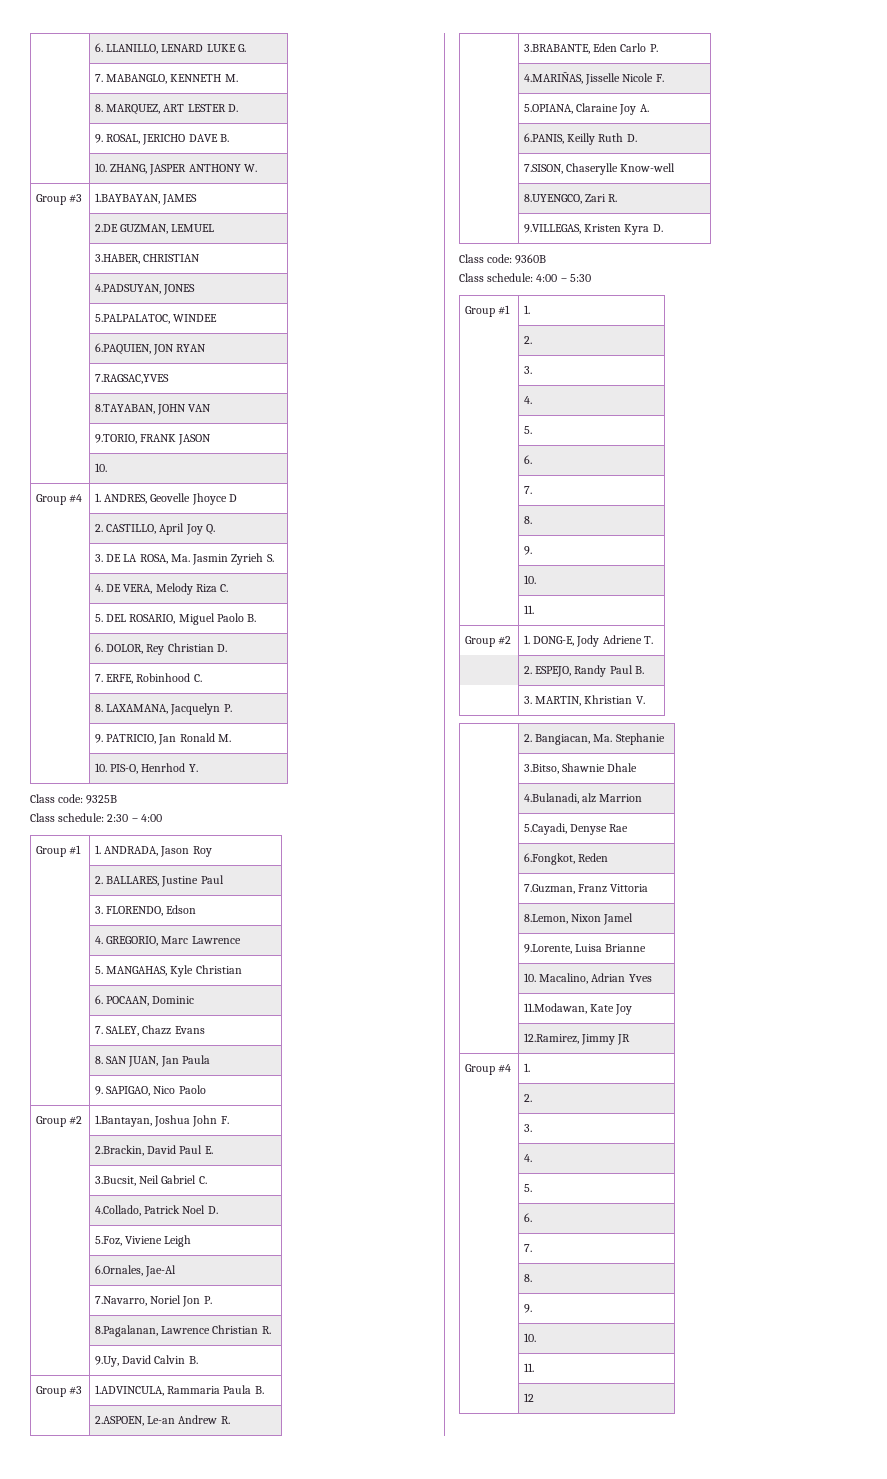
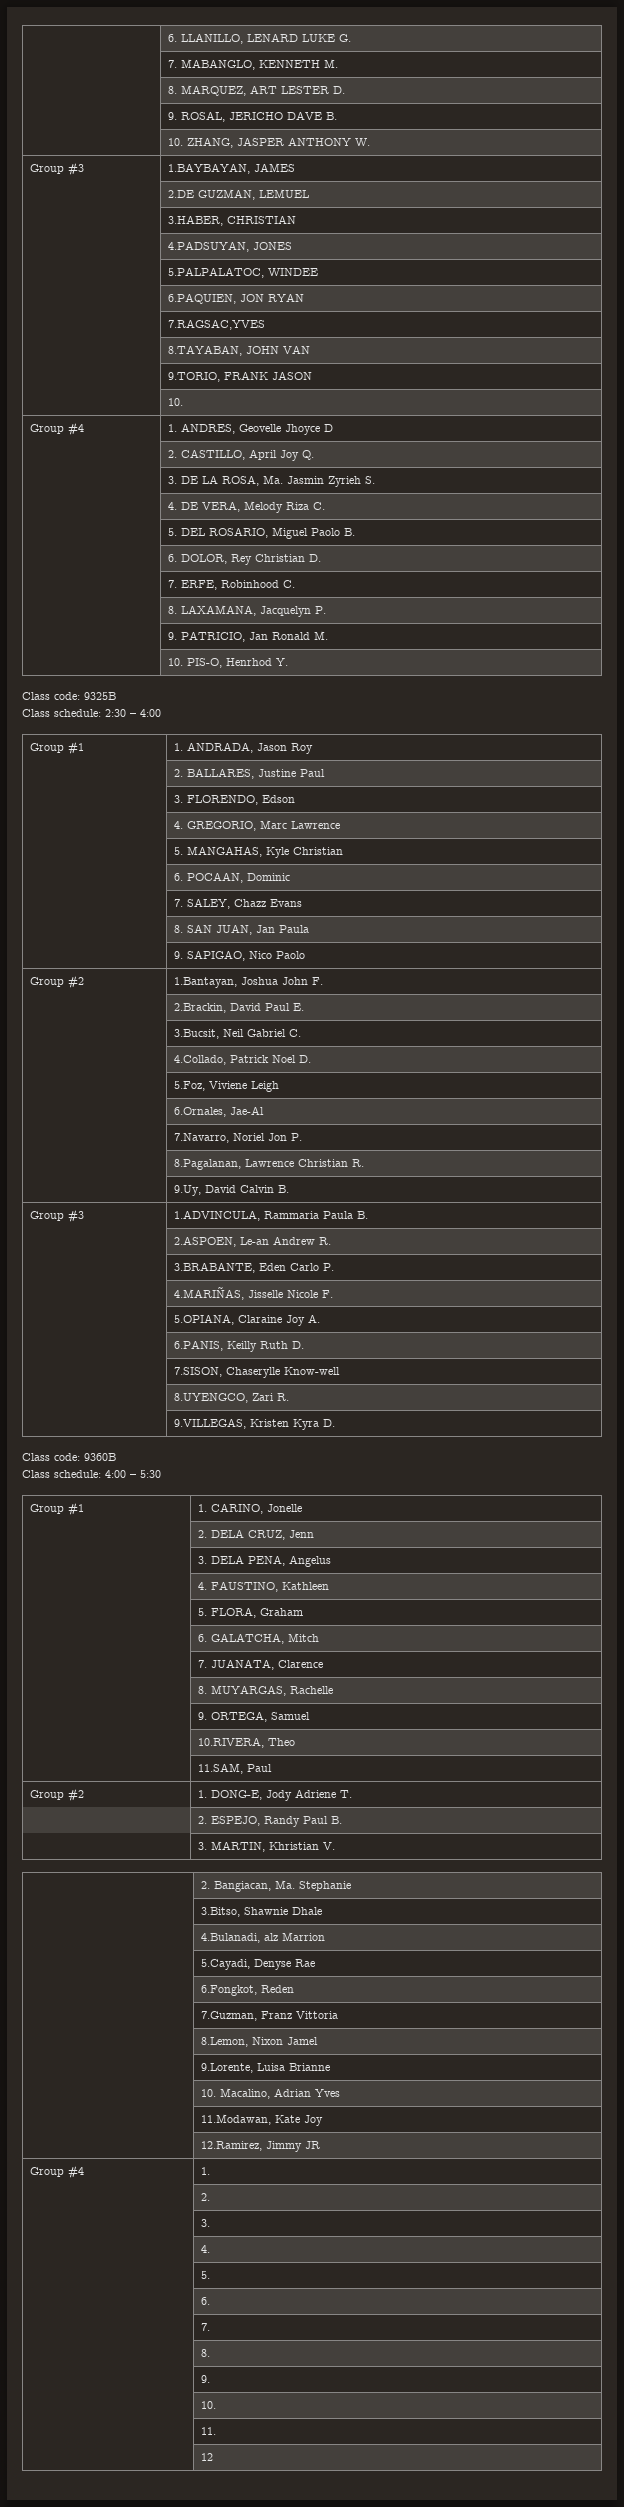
  Class schedule: 4:00 – 5:30
- Group #1 | 1.
- | 2.
- | 3.
- | 4.
- | 5.
- | 6.
- | 7.
- | 8.
- | 9.
- | 10.
- | 11.
+ Group #1 | 1. CARINO, Jonelle
+ | 2. DELA CRUZ, Jenn
+ | 3. DELA PENA, Angelus
+ | 4. FAUSTINO, Kathleen
+ | 5. FLORA, Graham
+ | 6. GALATCHA, Mitch
+ | 7. JUANATA, Clarence
+ | 8. MUYARGAS, Rachelle
+ | 9. ORTEGA, Samuel
+ | 10.RIVERA, Theo
+ | 11.SAM, Paul

